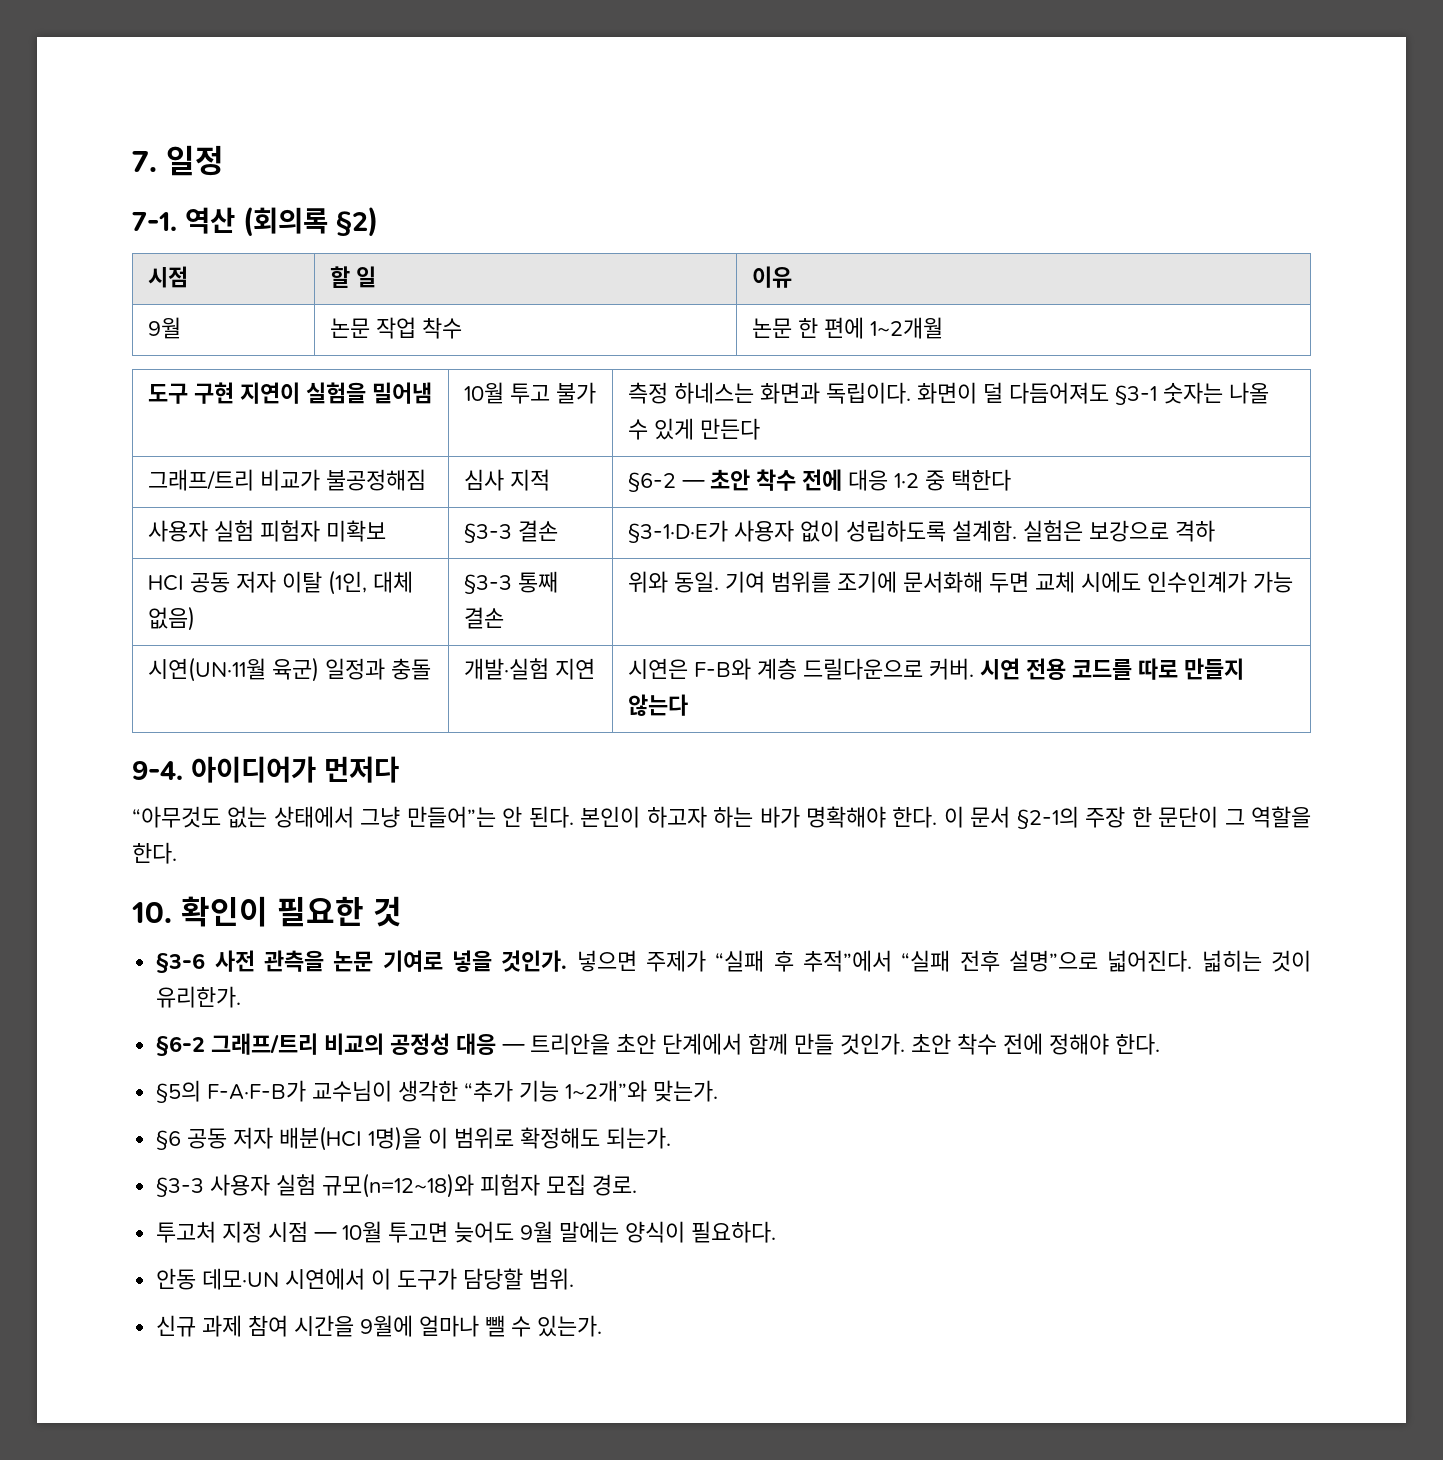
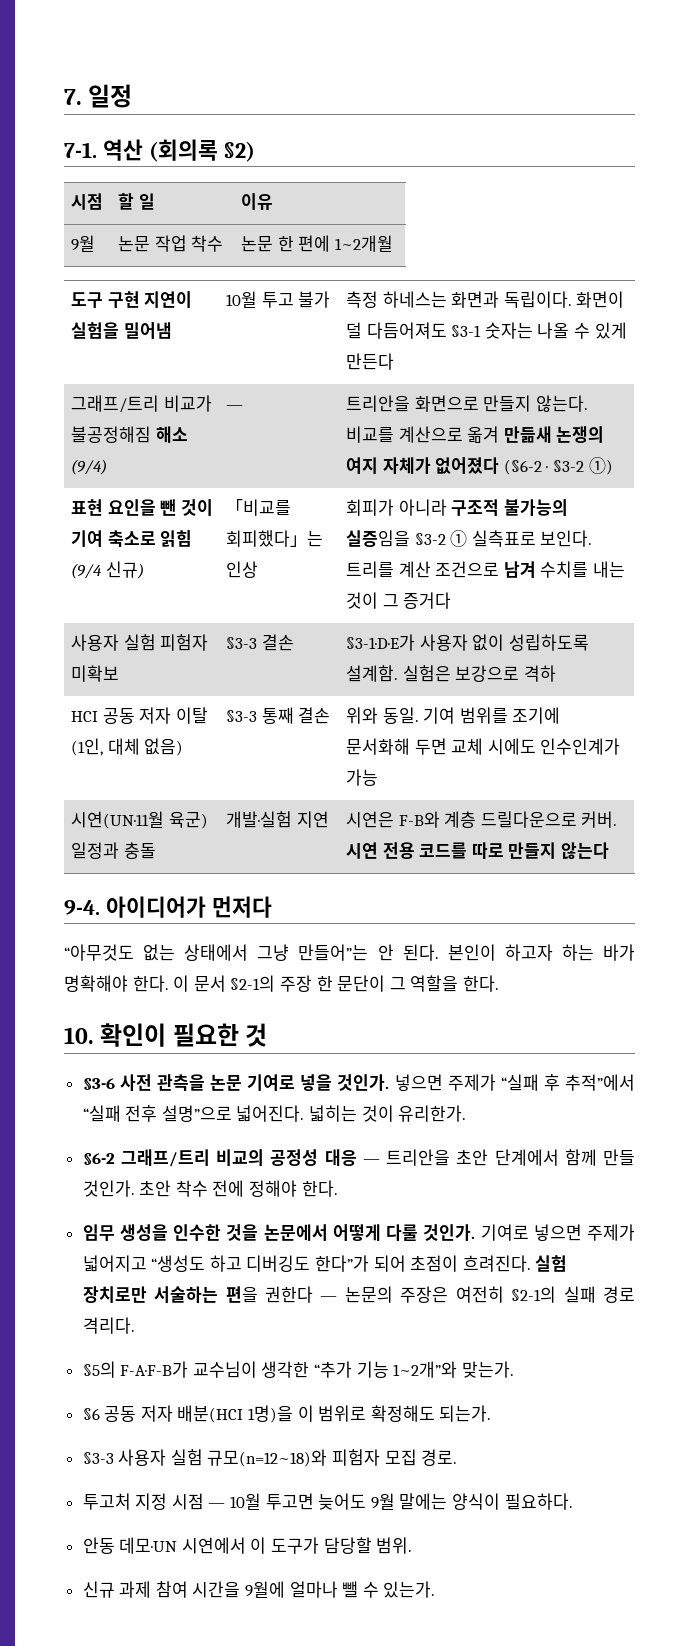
- 그래프/트리 비교가 불공정해짐 | 심사 지적 | §6-2 — 초안 착수 전에 대응 1·2 중 택한다
+ 그래프/트리 비교가 불공정해짐 해소 (9/4) | — | 트리안을 화면으로 만들지 않는다. 비교를 계산으로 옮겨 만듦새 논쟁의 여지 자체가 없어졌다 (§6-2 · §3-2 ①)
+ 표현 요인을 뺀 것이 기여 축소로 읽힘 (9/4 신규) | 「비교를 회피했다」는 인상 | 회피가 아니라 구조적 불가능의 실증임을 §3-2 ① 실측표로 보인다. 트리를 계산 조건으로 남겨 수치를 내는 것이 그 증거다
+ 임무 생성을 인수한 것을 논문에서 어떻게 다룰 것인가. 기여로 넣으면 주제가 넓어지고 “생성도 하고 디버깅도 한다”가 되어 초점이 흐려진다. 실험 장치로만 서술하는 편을 권한다 — 논문의 주장은 여전히 §2-1의 실패 경로 격리다.

